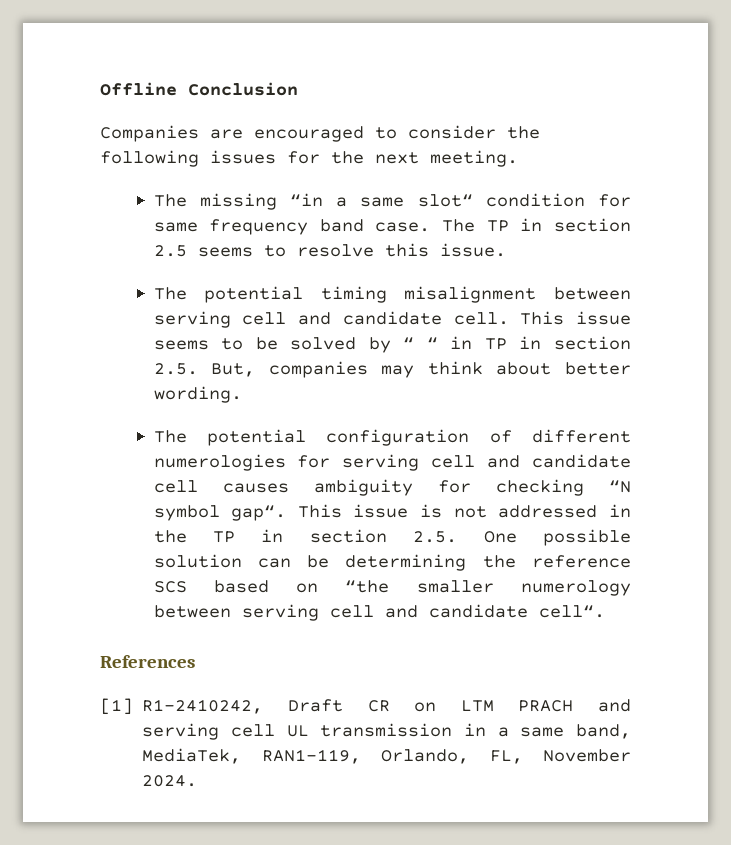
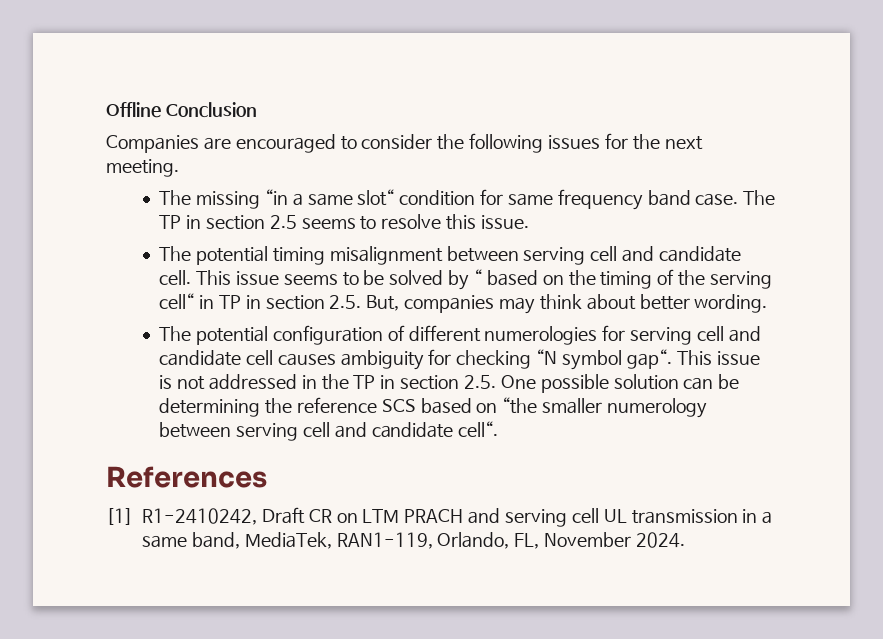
- This issue seems to be solved by “ “ in TP in section 2.5. But, companies may think about better wording.
+ This issue seems to be solved by “ based on the timing of the serving cell“ in TP in section 2.5. But, companies may think about better wording.

